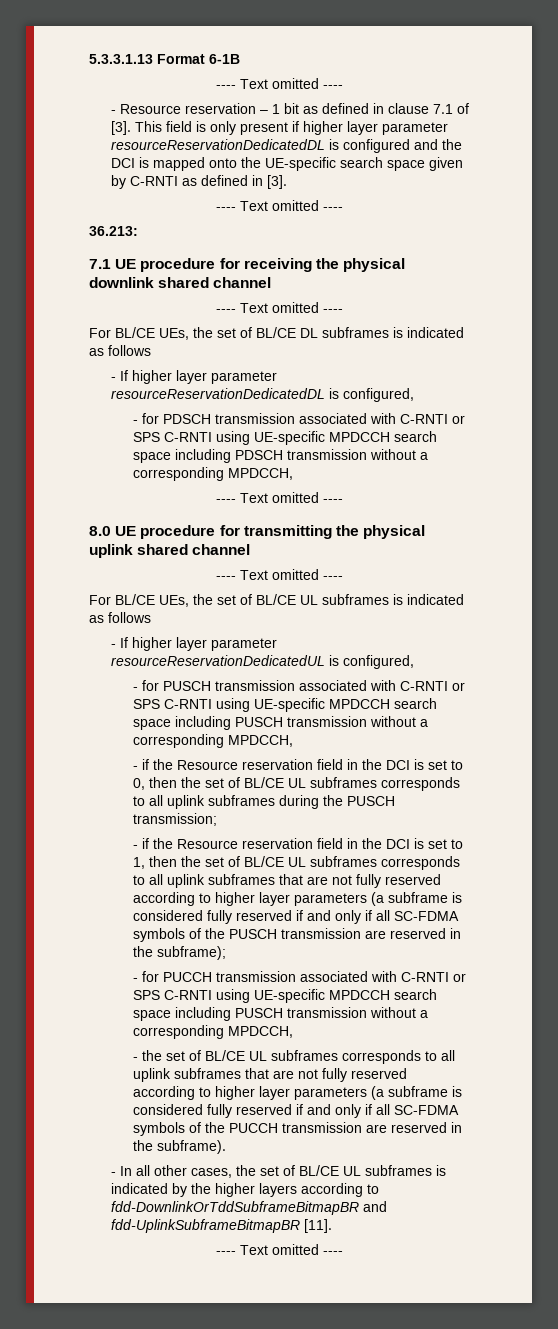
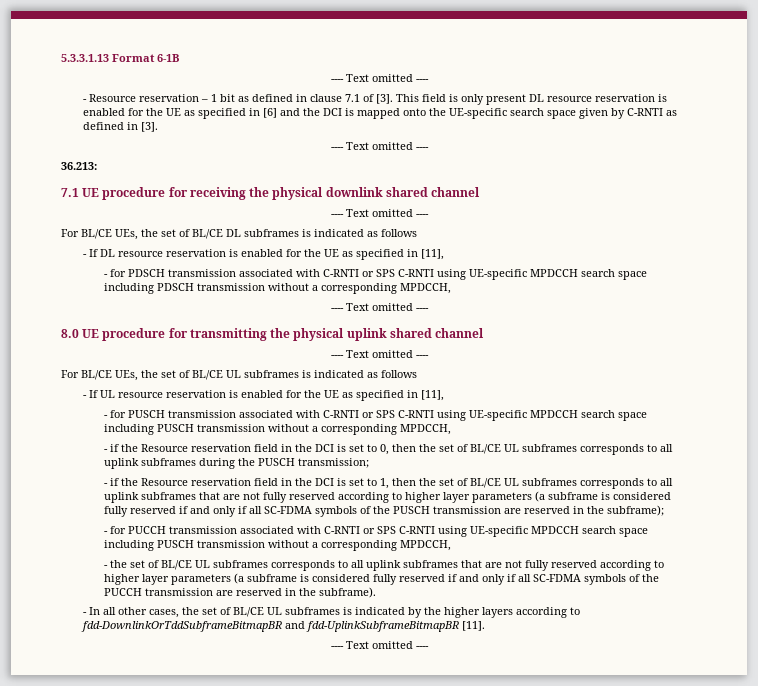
- This field is only present if higher layer parameter resourceReservationDedicatedDL is configured and the DCI is mapped onto the UE-specific search space given by C-RNTI as defined in [3].
+ This field is only present DL resource reservation is enabled for the UE as specified in [6] and the DCI is mapped onto the UE-specific search space given by C-RNTI as defined in [3].
- - If higher layer parameter resourceReservationDedicatedDL is configured,
+ - If DL resource reservation is enabled for the UE as specified in [11],
- - If higher layer parameter resourceReservationDedicatedUL is configured,
+ - If UL resource reservation is enabled for the UE as specified in [11],

